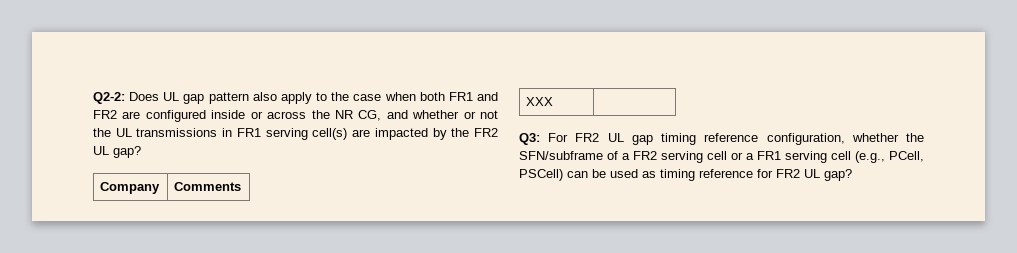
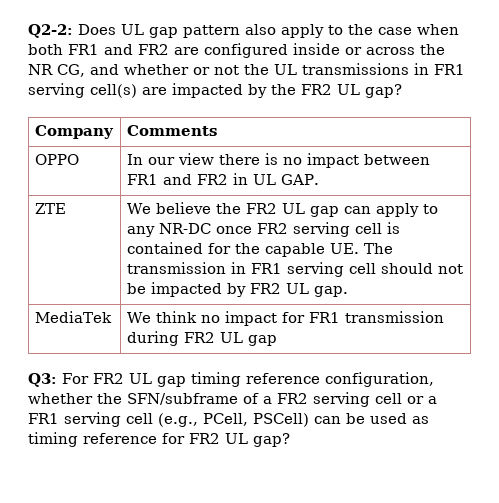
- XXX |
+ OPPO | In our view there is no impact between FR1 and FR2 in UL GAP.
+ ZTE | We believe the FR2 UL gap can apply to any NR-DC once FR2 serving cell is contained for the capable UE. The transmission in FR1 serving cell should not be impacted by FR2 UL gap.
+ MediaTek | We think no impact for FR1 transmission during FR2 UL gap

